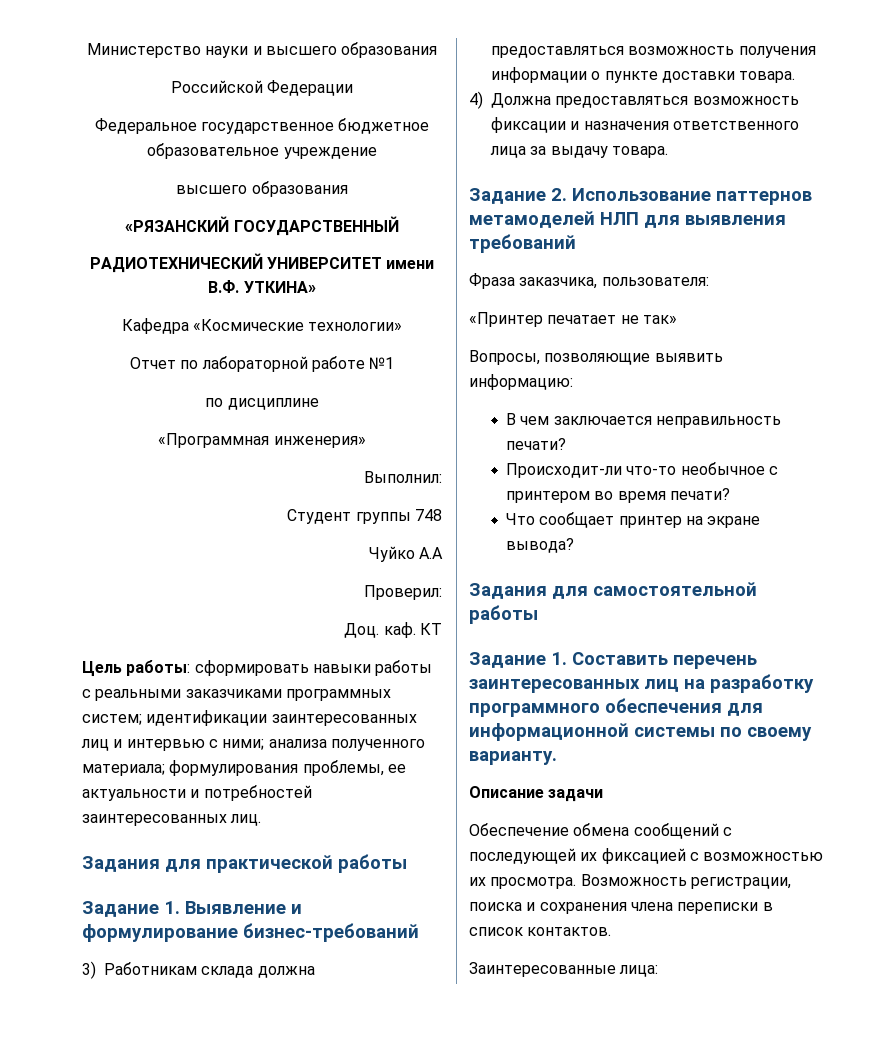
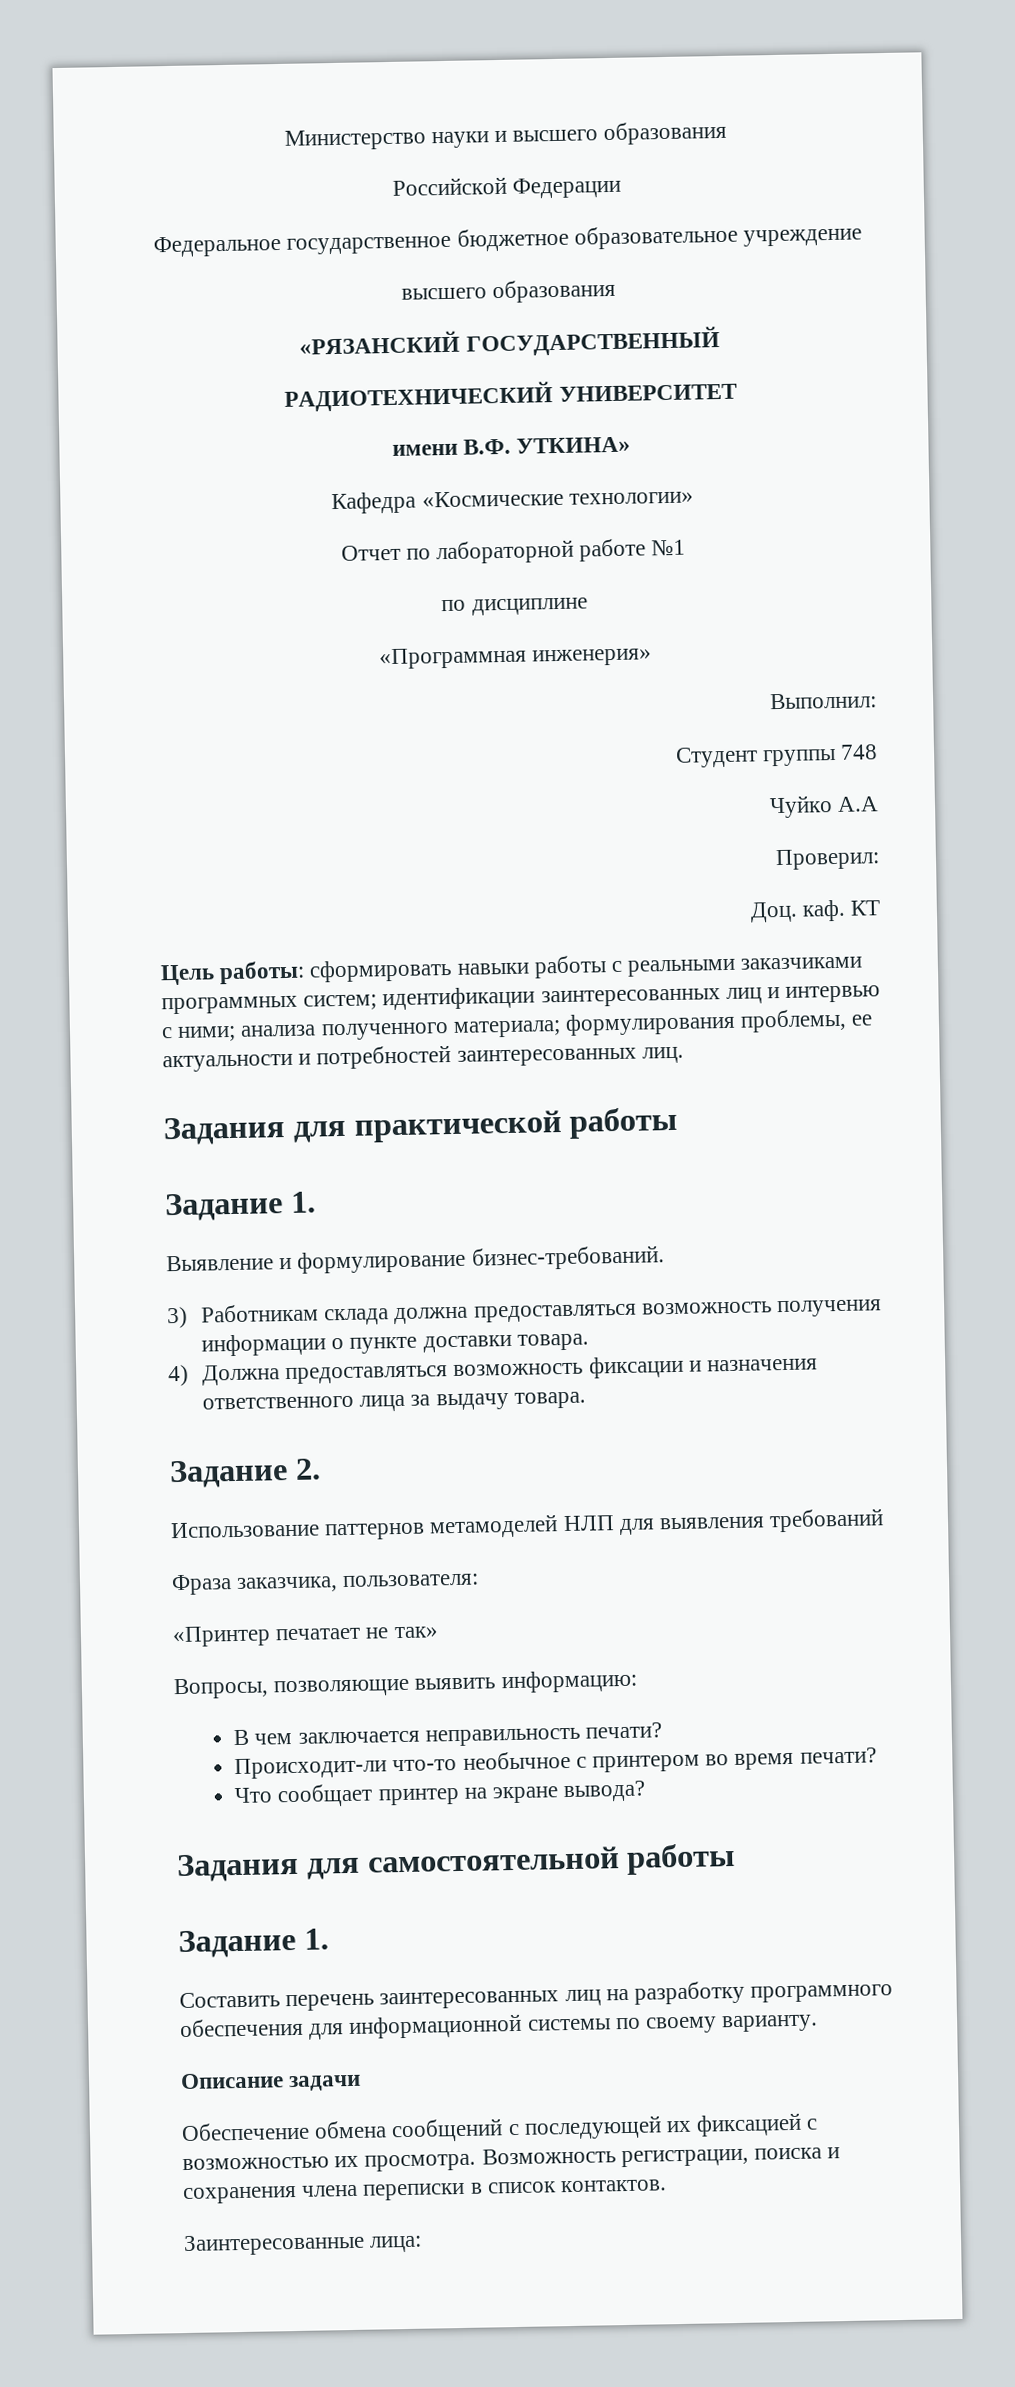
- РАДИОТЕХНИЧЕСКИЙ УНИВЕРСИТЕТ имени В.Ф. УТКИНА»
+ РАДИОТЕХНИЧЕСКИЙ УНИВЕРСИТЕТ
+ имени В.Ф. УТКИНА»
  Задания для практической работы
- Задание 1. Выявление и формулирование бизнес-требований
+ Задание 1.
+ Выявление и формулирование бизнес-требований.
- Задание 2. Использование паттернов метамоделей НЛП для выявления требований
+ Задание 2.
+ Использование паттернов метамоделей НЛП для выявления требований
  Задания для самостоятельной работы
- Задание 1. Составить перечень заинтересованных лиц на разработку программного обеспечения для информационной системы по своему варианту.
+ Задание 1.
+ Составить перечень заинтересованных лиц на разработку программного обеспечения для информационной системы по своему варианту.

